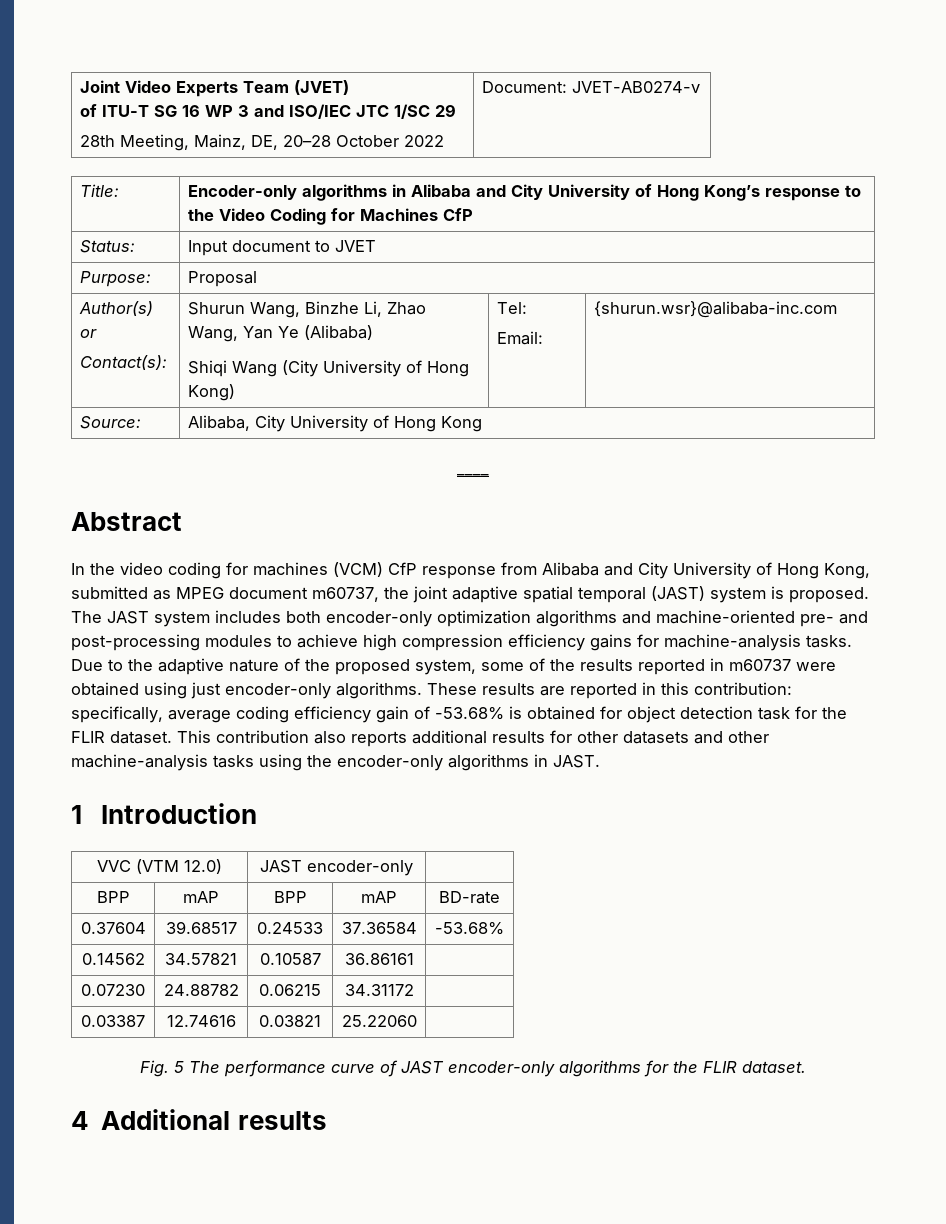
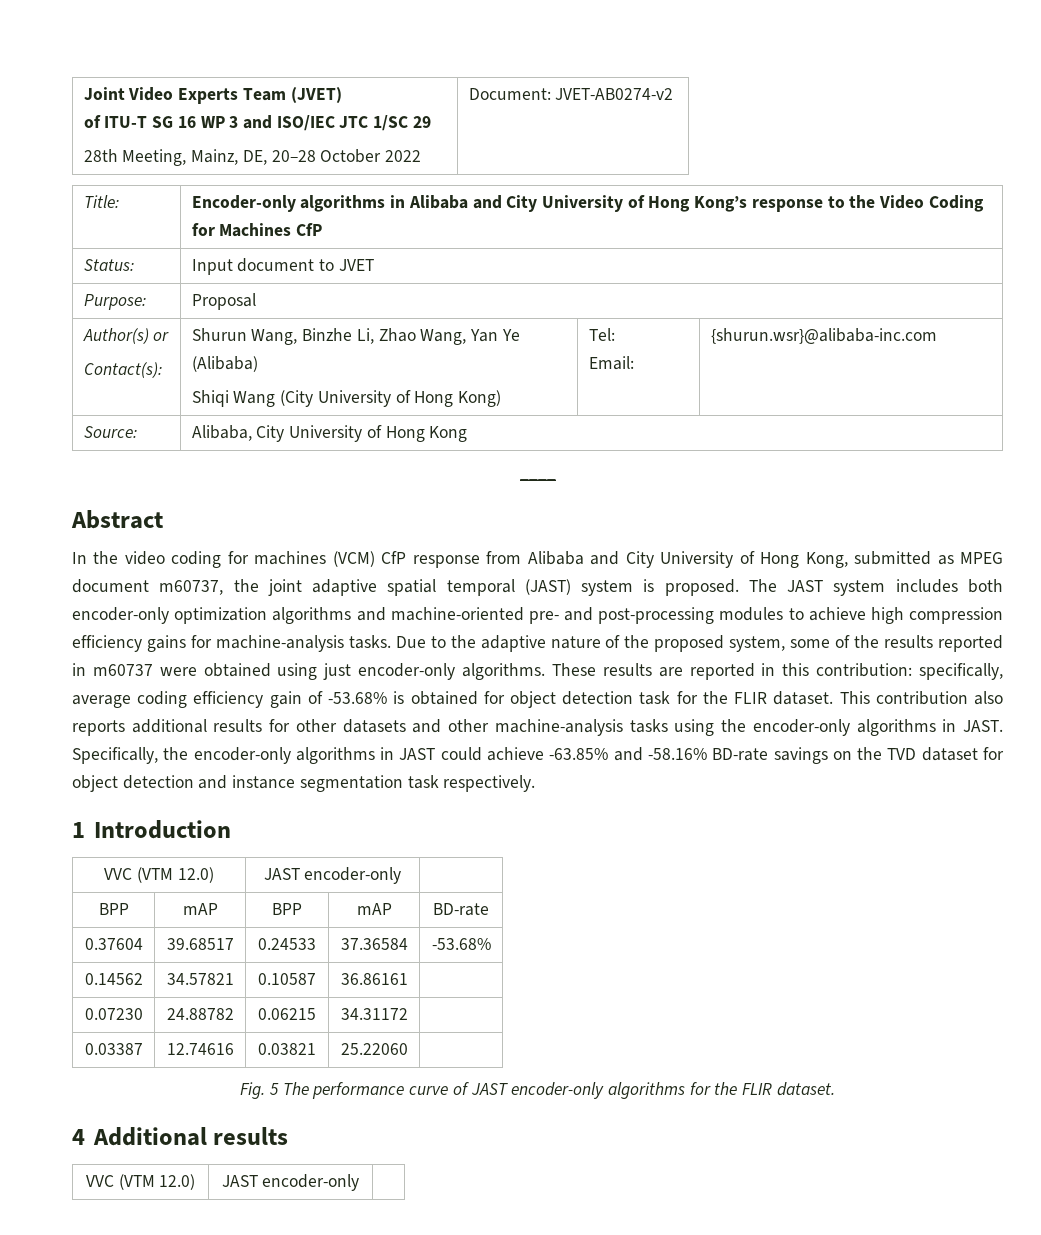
  Joint Video Experts Team (JVET)
  of ITU-T SG 16 WP 3 and ISO/IEC JTC 1/SC 29
- 28th Meeting, Mainz, DE, 20–28 October 2022 | Document: JVET-AB0274-v
+ 28th Meeting, Mainz, DE, 20–28 October 2022 | Document: JVET-AB0274-v2
+ Specifically, the encoder-only algorithms in JAST could achieve -63.85% and -58.16% BD-rate savings on the TVD dataset for object detection and instance segmentation task respectively.
  4 Additional results
+ VVC (VTM 12.0) | JAST encoder-only |

